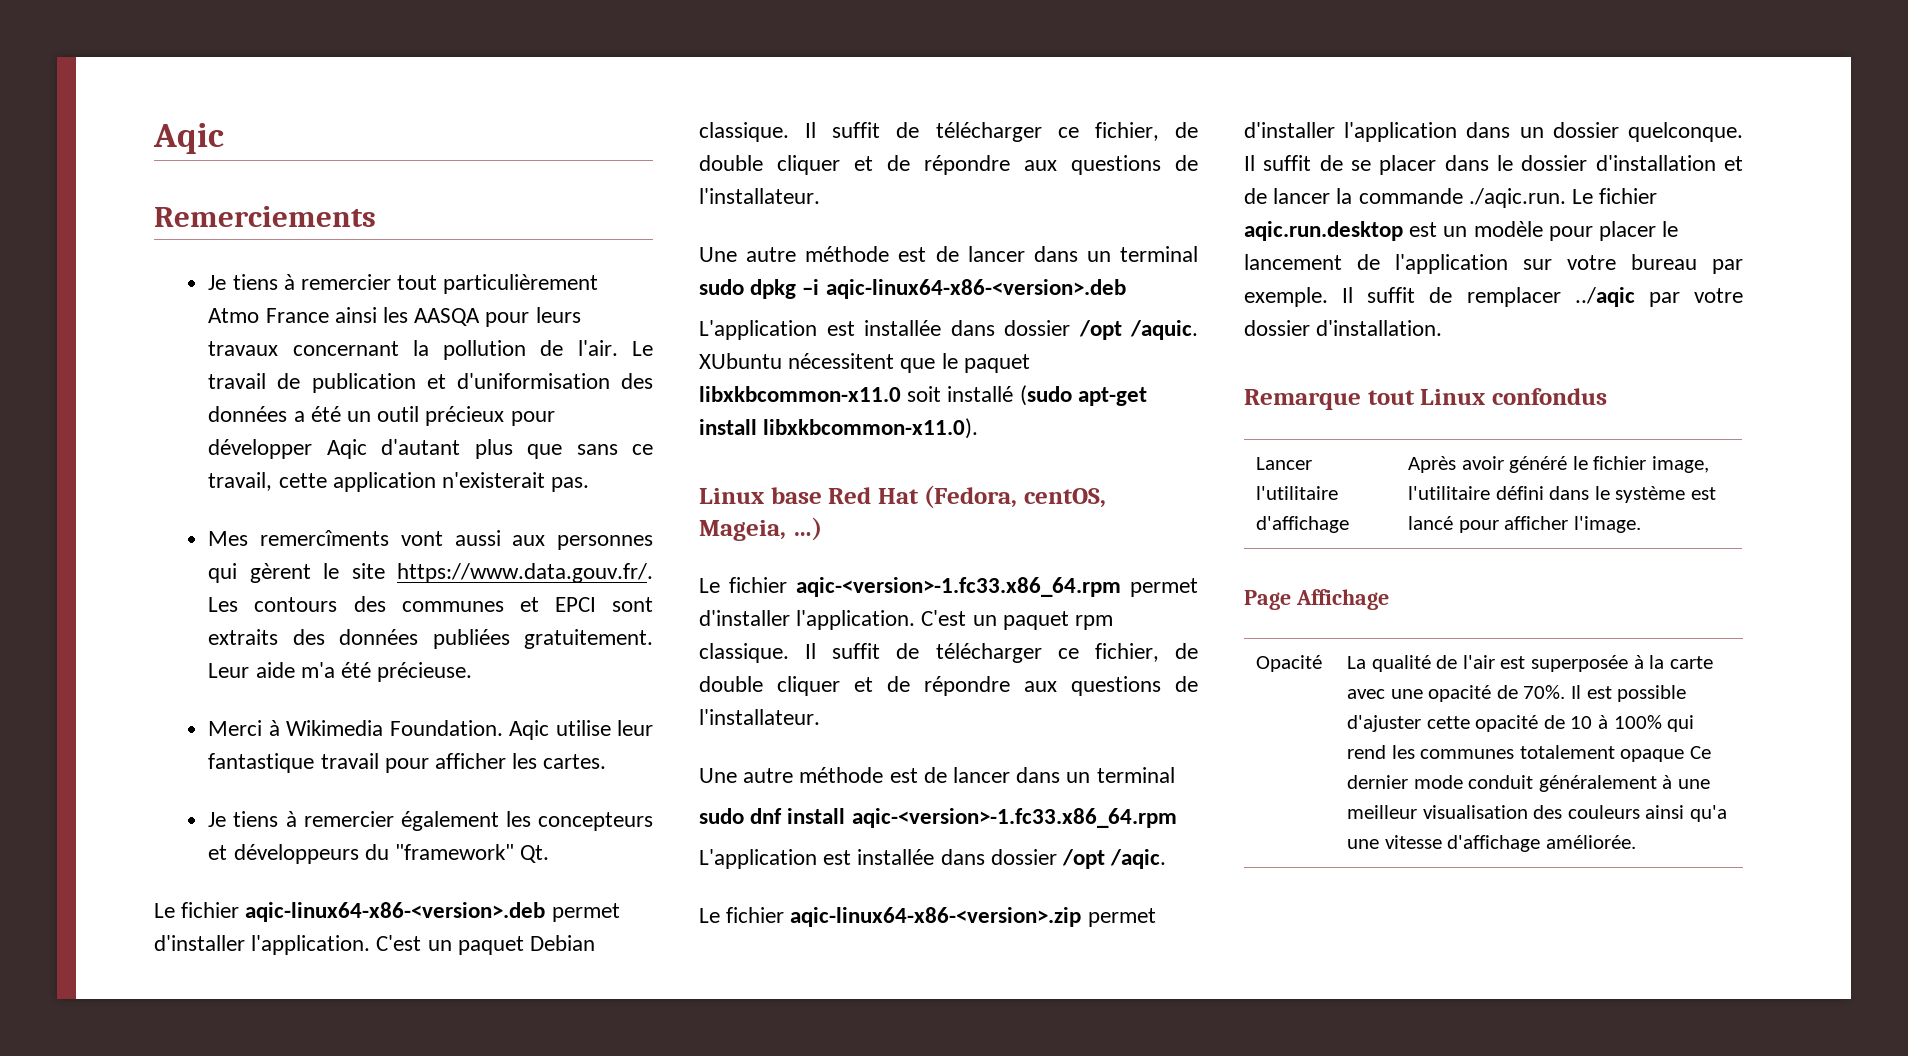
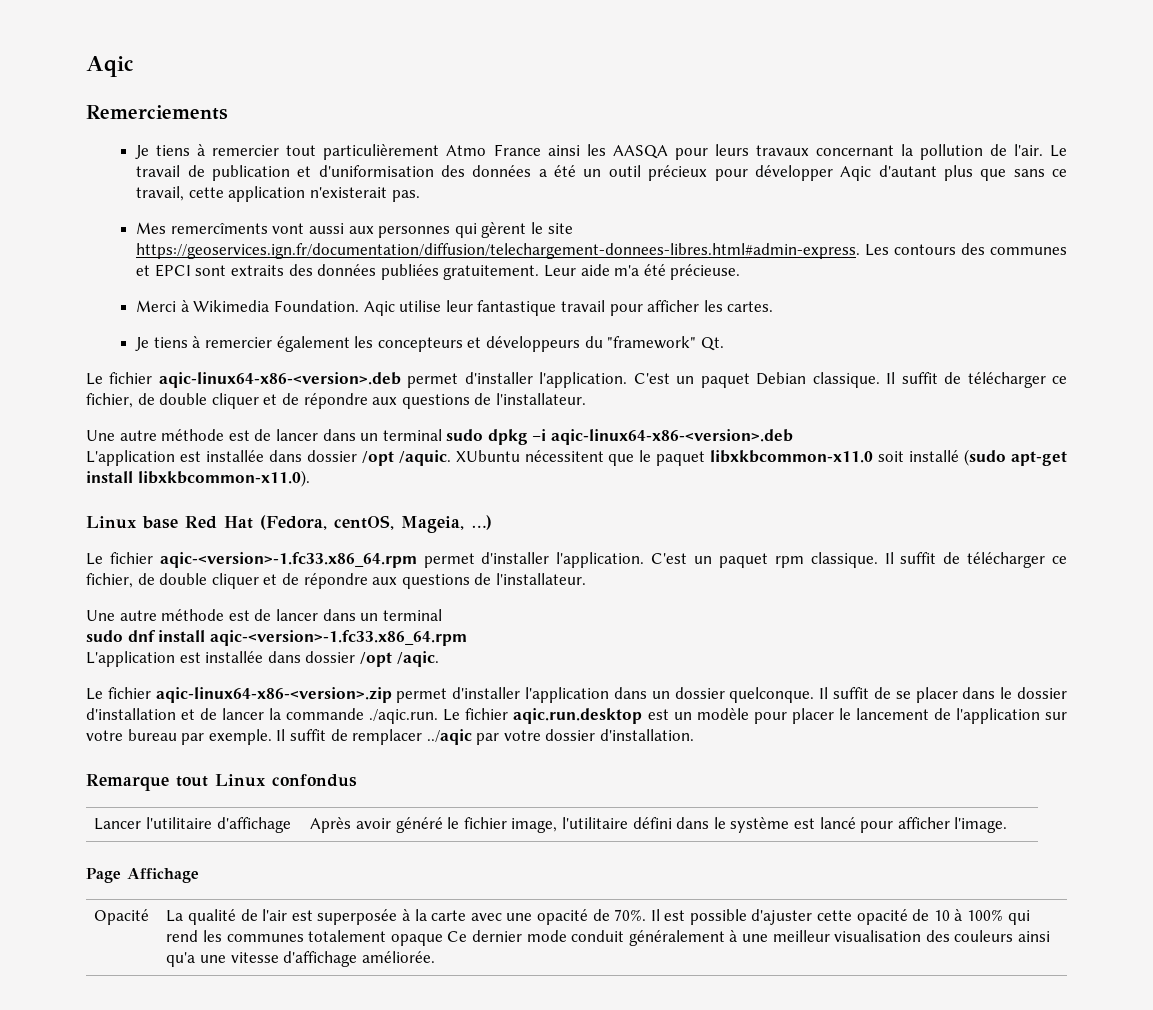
- Mes remercîments vont aussi aux personnes qui gèrent le site https://www.data.gouv.fr/. Les contours des communes et EPCI sont extraits des données publiées gratuitement.
+ Mes remercîments vont aussi aux personnes qui gèrent le site https://geoservices.ign.fr/documentation/diffusion/telechargement-donnees-libres.html#admin-express. Les contours des communes et EPCI sont extraits des données publiées gratuitement.

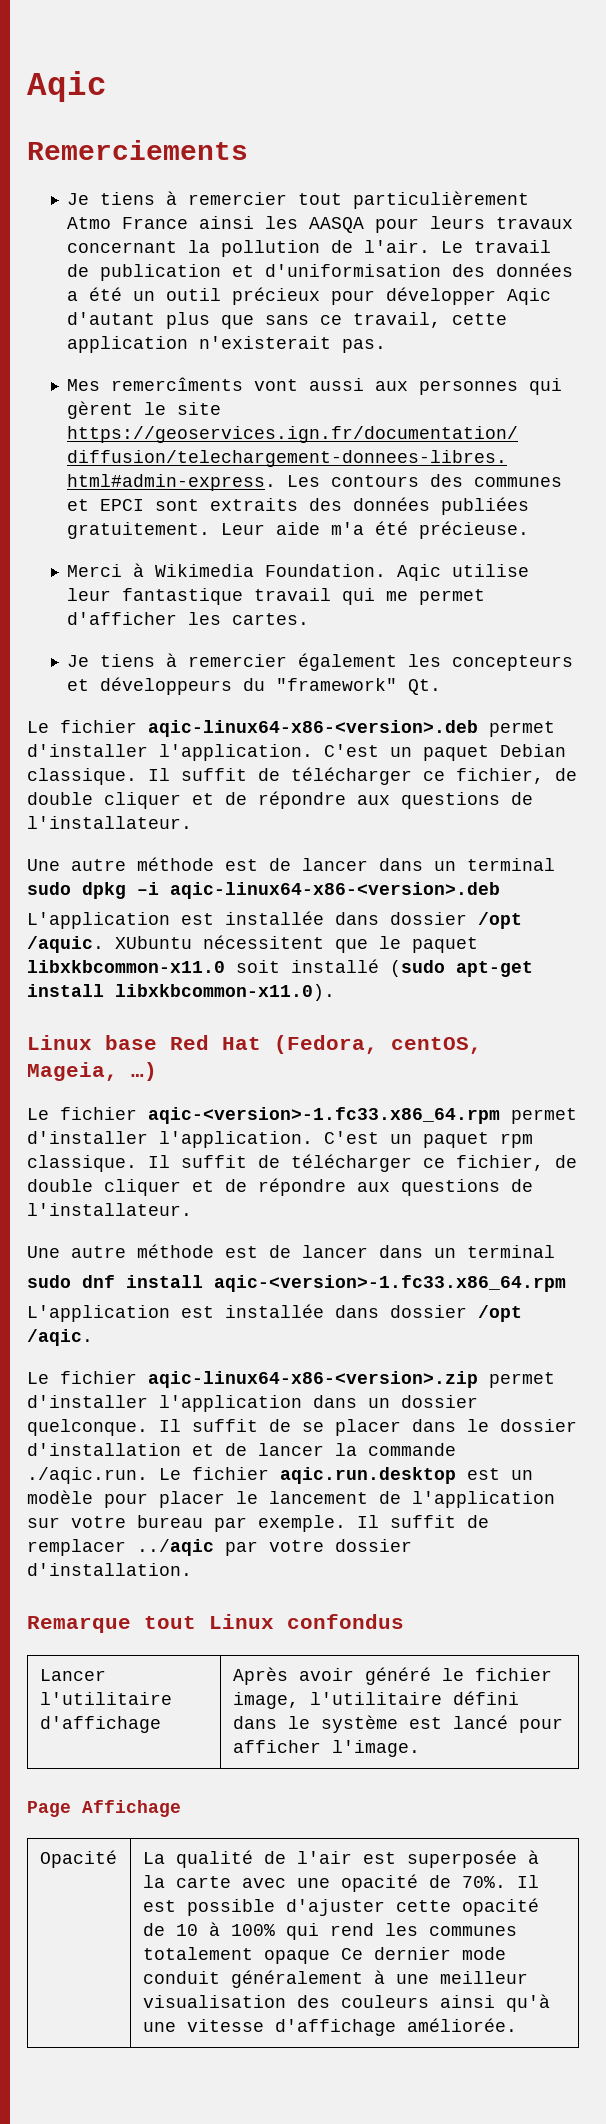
- Aqic utilise leur fantastique travail pour afficher les cartes.
+ Aqic utilise leur fantastique travail qui me permet d'afficher les cartes.
- Il est possible d'ajuster cette opacité de 10 à 100% qui rend les communes totalement opaque Ce dernier mode conduit généralement à une meilleur visualisation des couleurs ainsi qu'a une vitesse d'affichage améliorée.
+ Il est possible d'ajuster cette opacité de 10 à 100% qui rend les communes totalement opaque Ce dernier mode conduit généralement à une meilleur visualisation des couleurs ainsi qu'à une vitesse d'affichage améliorée.

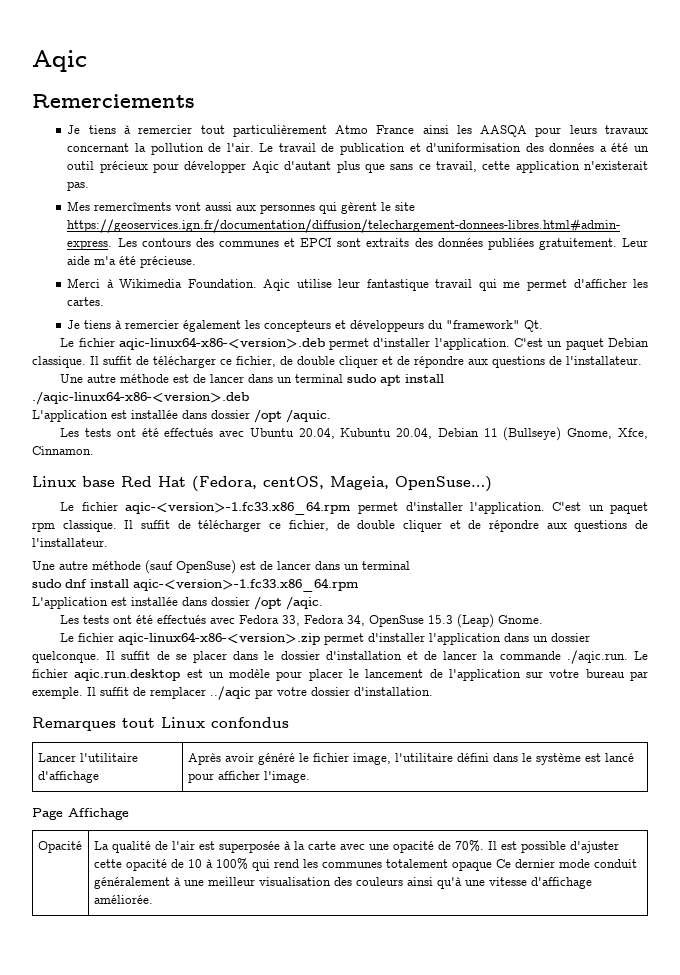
- Une autre méthode est de lancer dans un terminal sudo dpkg –i aqic-linux64-x86-<version>.deb
+ Une autre méthode est de lancer dans un terminal sudo apt install ./aqic-linux64-x86-<version>.deb
- L'application est installée dans dossier /opt /aquic. XUbuntu nécessitent que le paquet libxkbcommon-x11.0 soit installé (sudo apt-get install libxkbcommon-x11.0).
+ L'application est installée dans dossier /opt /aquic.
+ Les tests ont été effectués avec Ubuntu 20.04, Kubuntu 20.04, Debian 11 (Bullseye) Gnome, Xfce, Cinnamon.
- Linux base Red Hat (Fedora, centOS, Mageia, …)
+ Linux base Red Hat (Fedora, centOS, Mageia, OpenSuse…)
  C'est un paquet rpm classique. Il suffit de télécharger ce fichier, de double cliquer et de répondre aux questions de l'installateur.
- Une autre méthode est de lancer dans un terminal
+ Une autre méthode (sauf OpenSuse) est de lancer dans un terminal
+ Les tests ont été effectués avec Fedora 33, Fedora 34, OpenSuse 15.3 (Leap) Gnome.
- Remarque tout Linux confondus
+ Remarques tout Linux confondus

